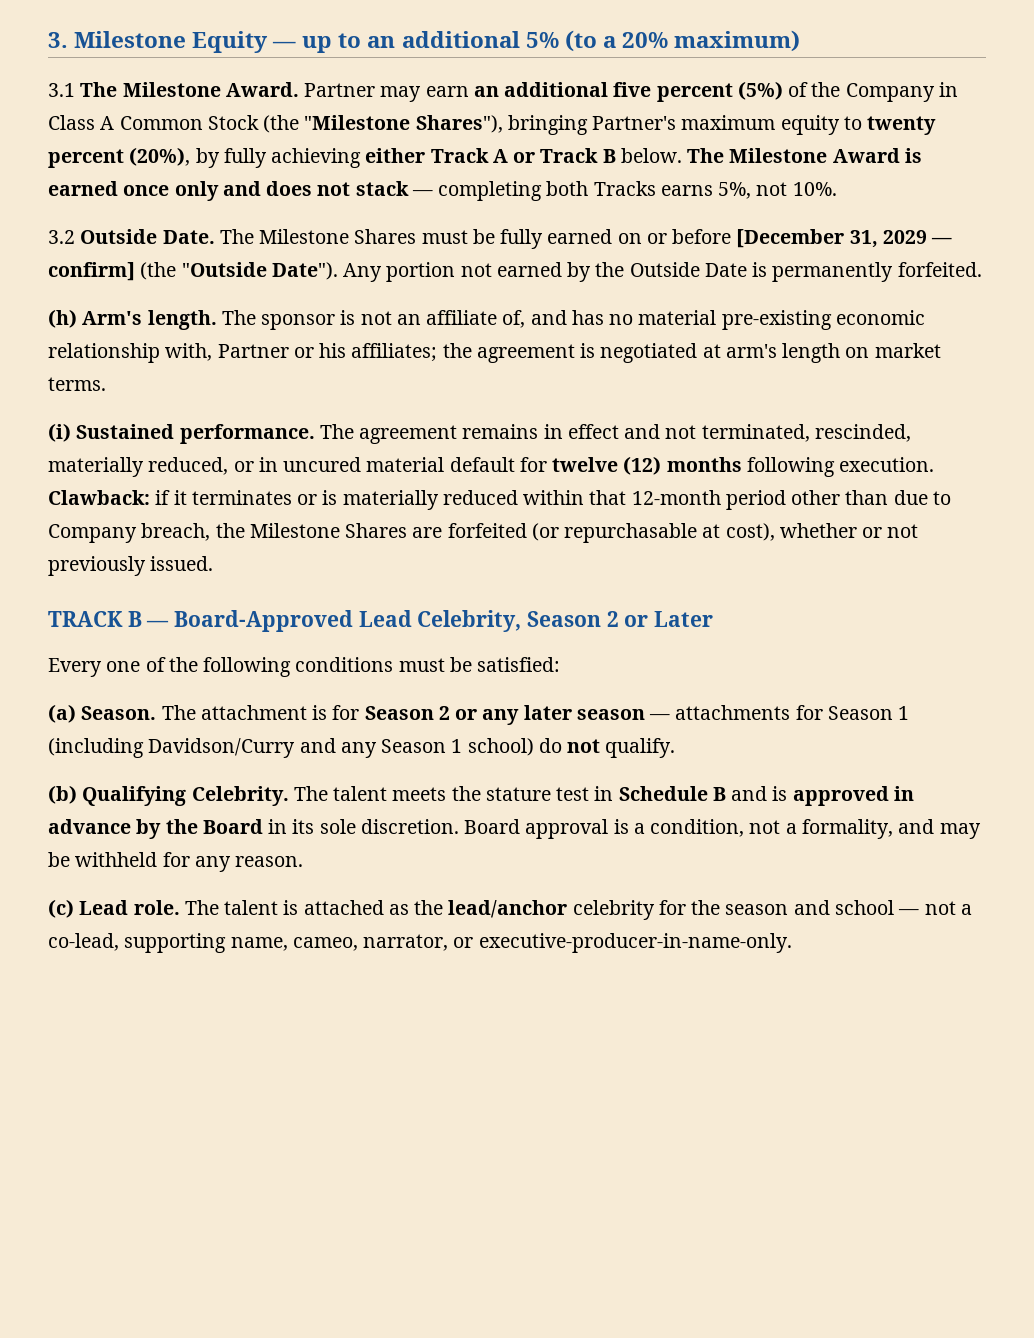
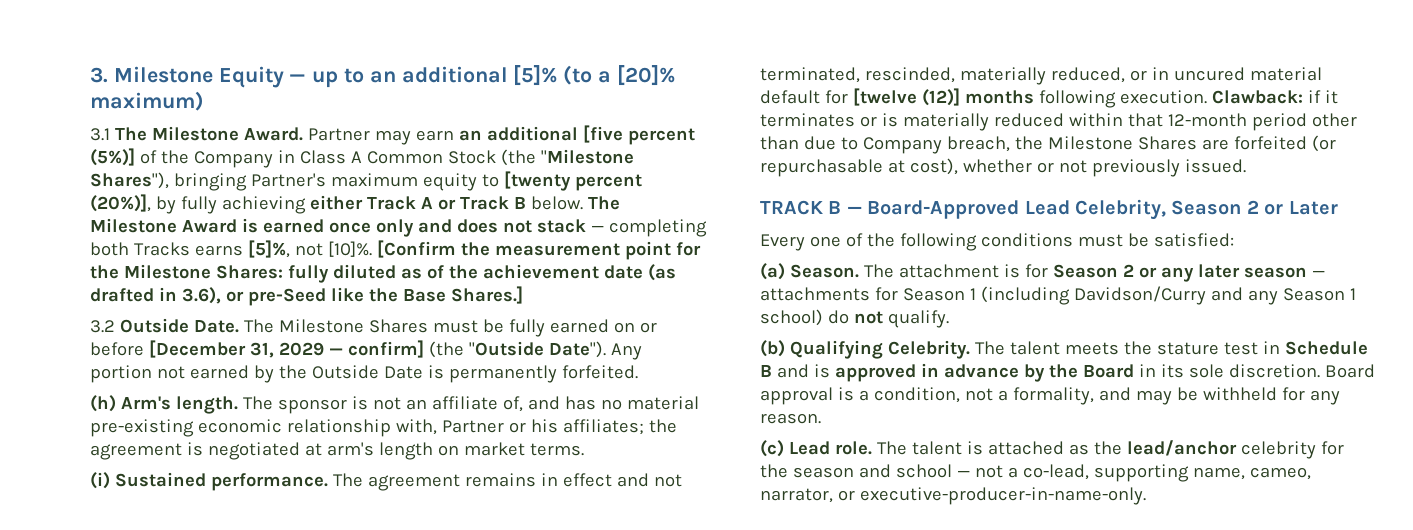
- 3. Milestone Equity — up to an additional 5% (to a 20% maximum)
+ 3. Milestone Equity — up to an additional [5]% (to a [20]% maximum)
- Partner may earn an additional five percent (5%) of the Company in Class A Common Stock (the "Milestone Shares"), bringing Partner's maximum equity to twenty percent (20%), by fully achieving either Track A or Track B below.
+ Partner may earn an additional [five percent (5%)] of the Company in Class A Common Stock (the "Milestone Shares"), bringing Partner's maximum equity to [twenty percent (20%)], by fully achieving either Track A or Track B below.
- The Milestone Award is earned once only and does not stack — completing both Tracks earns 5%, not 10%.
+ The Milestone Award is earned once only and does not stack — completing both Tracks earns [5]%, not [10]%. [Confirm the measurement point for the Milestone Shares: fully diluted as of the achievement date (as drafted in 3.6), or pre-Seed like the Base Shares.]
- The agreement remains in effect and not terminated, rescinded, materially reduced, or in uncured material default for twelve (12) months following execution.
+ The agreement remains in effect and not terminated, rescinded, materially reduced, or in uncured material default for [twelve (12)] months following execution.

